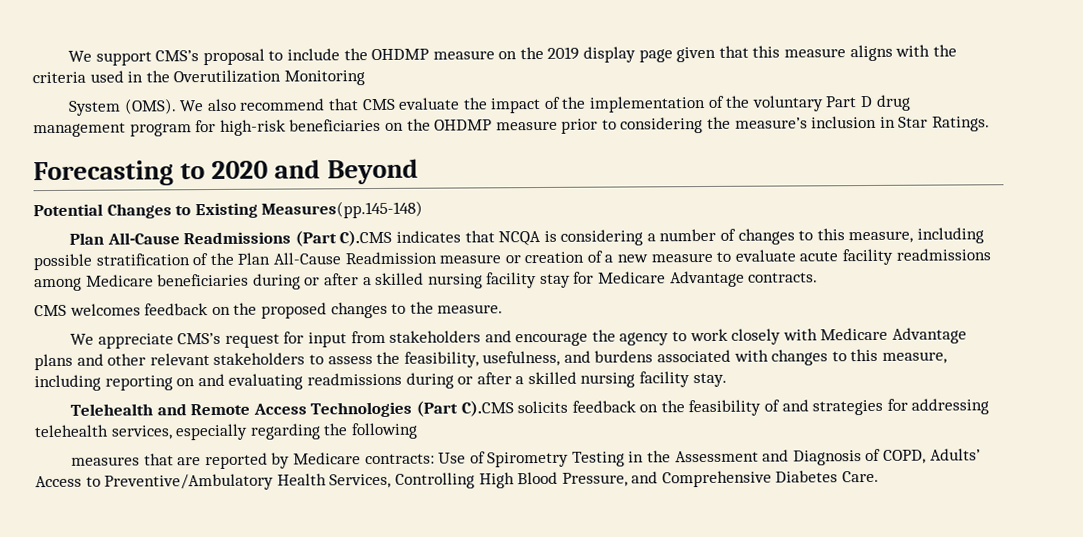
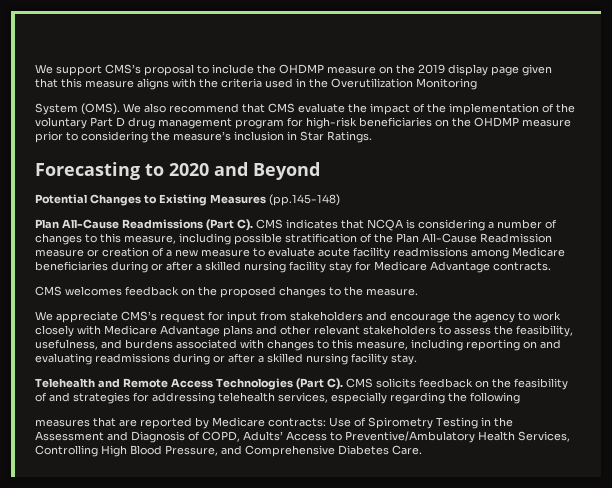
- Potential Changes to Existing Measures(pp.145-148)
+ Potential Changes to Existing Measures (pp.145-148)
- Plan All-Cause Readmissions (Part C).CMS indicates that NCQA is considering a number of changes to this measure, including possible stratification of the Plan All-Cause Readmission measure or creation of a new measure to evaluate acute facility readmissions among Medicare beneficiaries during or after a skilled nursing facility stay for Medicare Advantage contracts.
+ Plan All-Cause Readmissions (Part C). CMS indicates that NCQA is considering a number of changes to this measure, including possible stratification of the Plan All-Cause Readmission measure or creation of a new measure to evaluate acute facility readmissions among Medicare beneficiaries during or after a skilled nursing facility stay for Medicare Advantage contracts.
- Telehealth and Remote Access Technologies (Part C).CMS solicits feedback on the feasibility of and strategies for addressing telehealth services, especially regarding the following
+ Telehealth and Remote Access Technologies (Part C). CMS solicits feedback on the feasibility of and strategies for addressing telehealth services, especially regarding the following

